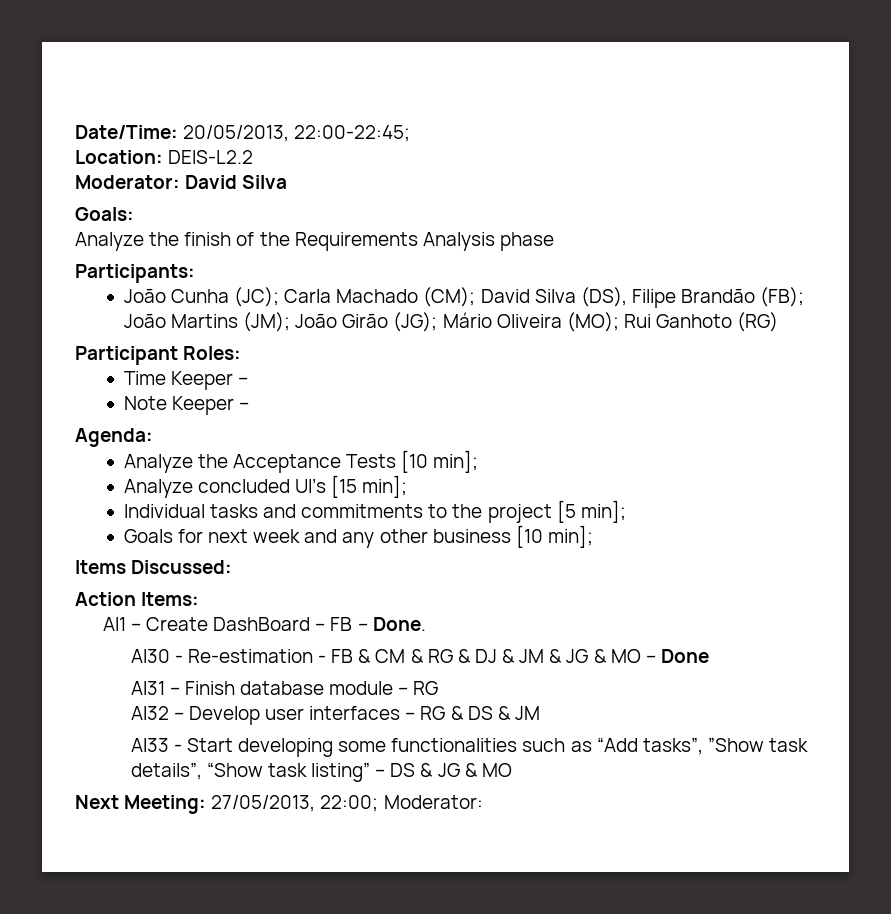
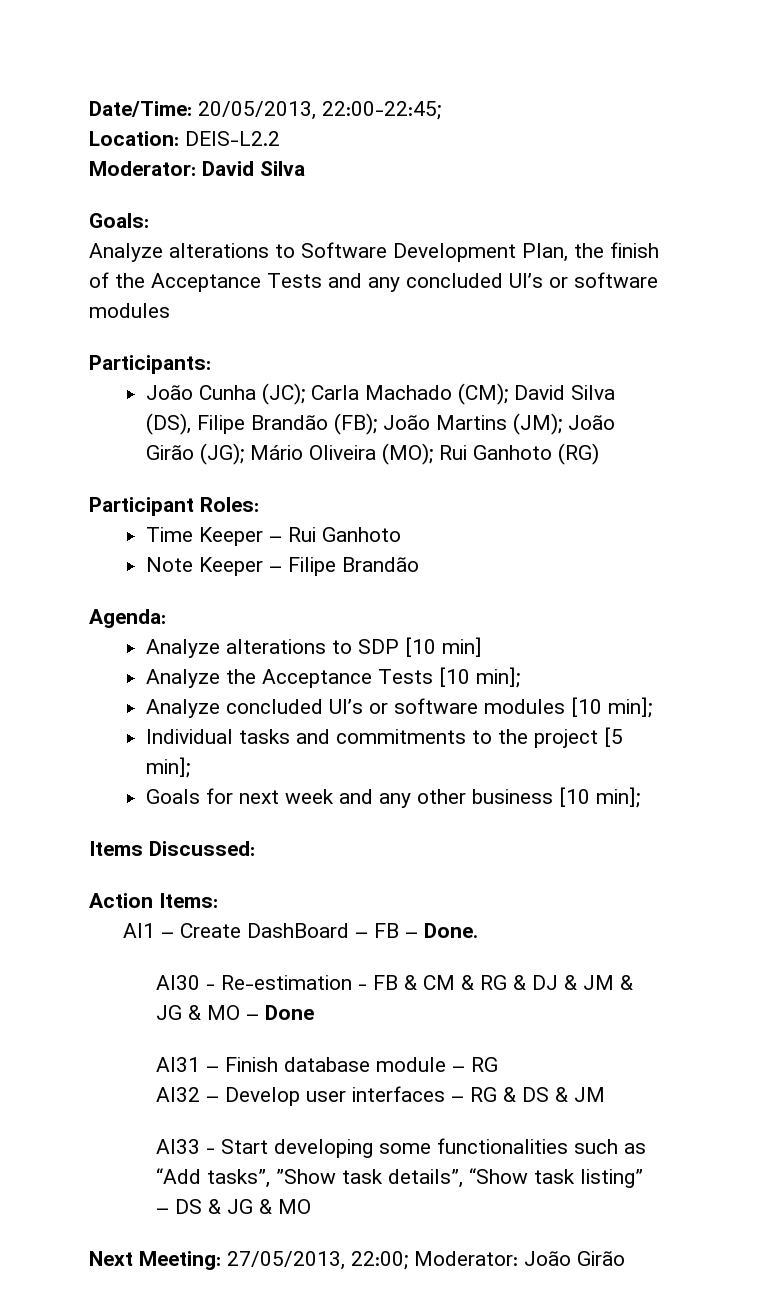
- Analyze the finish of the Requirements Analysis phase
+ Analyze alterations to Software Development Plan, the finish of the Acceptance Tests and any concluded UI’s or software modules
- Time Keeper –
+ Time Keeper – Rui Ganhoto
- Note Keeper –
+ Note Keeper – Filipe Brandão
+ Analyze alterations to SDP [10 min]
- Analyze concluded UI’s [15 min];
+ Analyze concluded UI’s or software modules [10 min];
- Next Meeting: 27/05/2013, 22:00; Moderator:
+ Next Meeting: 27/05/2013, 22:00; Moderator: João Girão

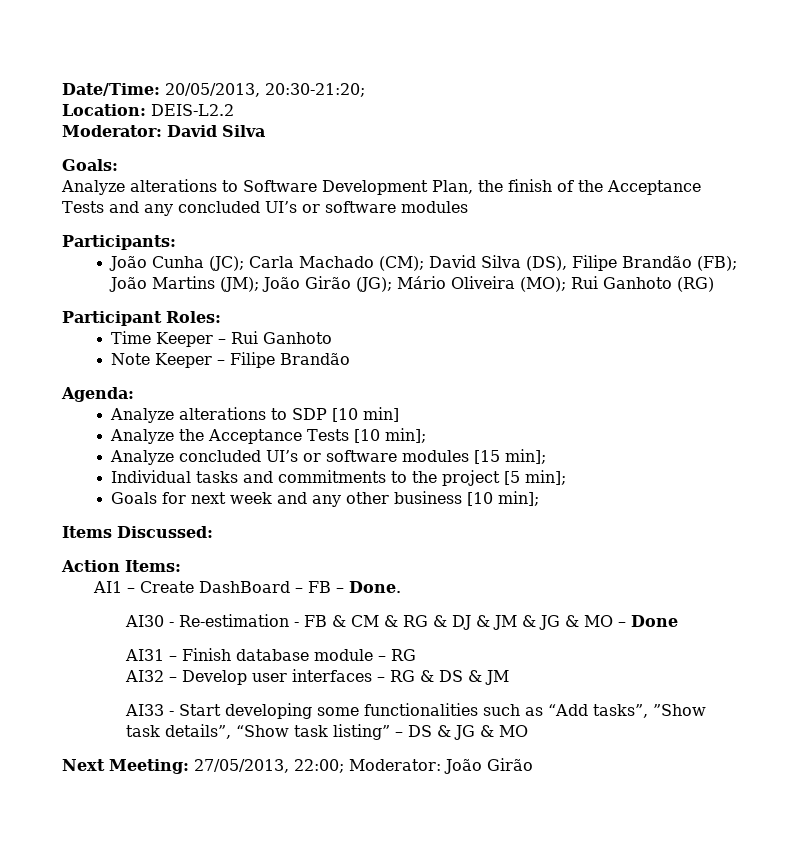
- Date/Time: 20/05/2013, 22:00-22:45;
+ Date/Time: 20/05/2013, 20:30-21:20;
- Analyze concluded UI’s or software modules [10 min];
+ Analyze concluded UI’s or software modules [15 min];

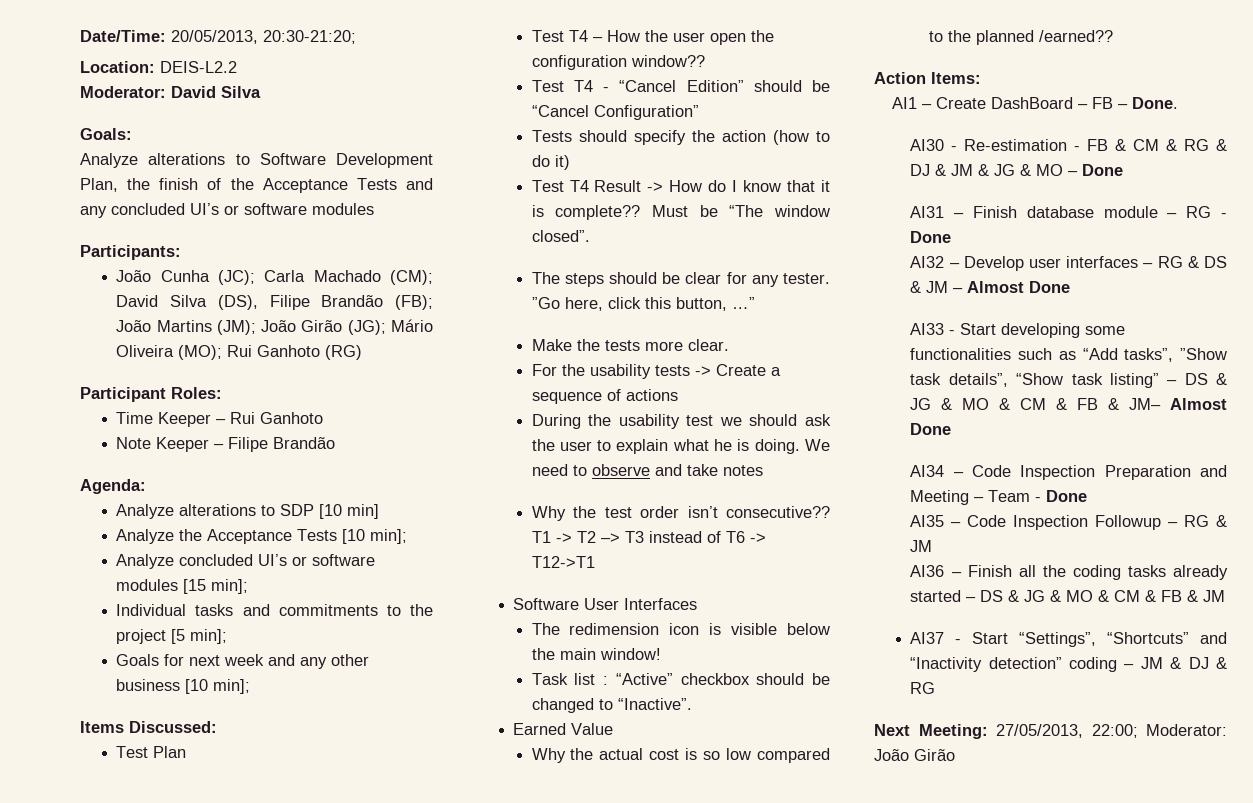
+ Test Plan
+ Test T4 – How the user open the configuration window??
+ Test T4 - “Cancel Edition” should be “Cancel Configuration”
+ Tests should specify the action (how to do it)
+ Test T4 Result -> How do I know that it is complete?? Must be “The window closed”.
+ The steps should be clear for any tester. ”Go here, click this button, …”
+ Make the tests more clear.
+ For the usability tests -> Create a sequence of actions
+ During the usability test we should ask the user to explain what he is doing. We need to observe and take notes
+ Why the test order isn’t consecutive?? T1 -> T2 –> T3 instead of T6 -> T12->T1
+ Software User Interfaces
+ The redimension icon is visible below the main window!
+ Task list : “Active” checkbox should be changed to “Inactive”.
+ Earned Value
+ Why the actual cost is so low compared to the planned /earned??
- AI31 – Finish database module – RG
+ AI31 – Finish database module – RG - Done
- AI32 – Develop user interfaces – RG & DS & JM
+ AI32 – Develop user interfaces – RG & DS & JM – Almost Done
- AI33 - Start developing some functionalities such as “Add tasks”, ”Show task details”, “Show task listing” – DS & JG & MO
+ AI33 - Start developing some functionalities such as “Add tasks”, ”Show task details”, “Show task listing” – DS & JG & MO & CM & FB & JM– Almost Done
+ AI34 – Code Inspection Preparation and Meeting – Team - Done
+ AI35 – Code Inspection Followup – RG & JM
+ AI36 – Finish all the coding tasks already started – DS & JG & MO & CM & FB & JM
+ AI37 - Start “Settings”, “Shortcuts” and “Inactivity detection” coding – JM & DJ & RG

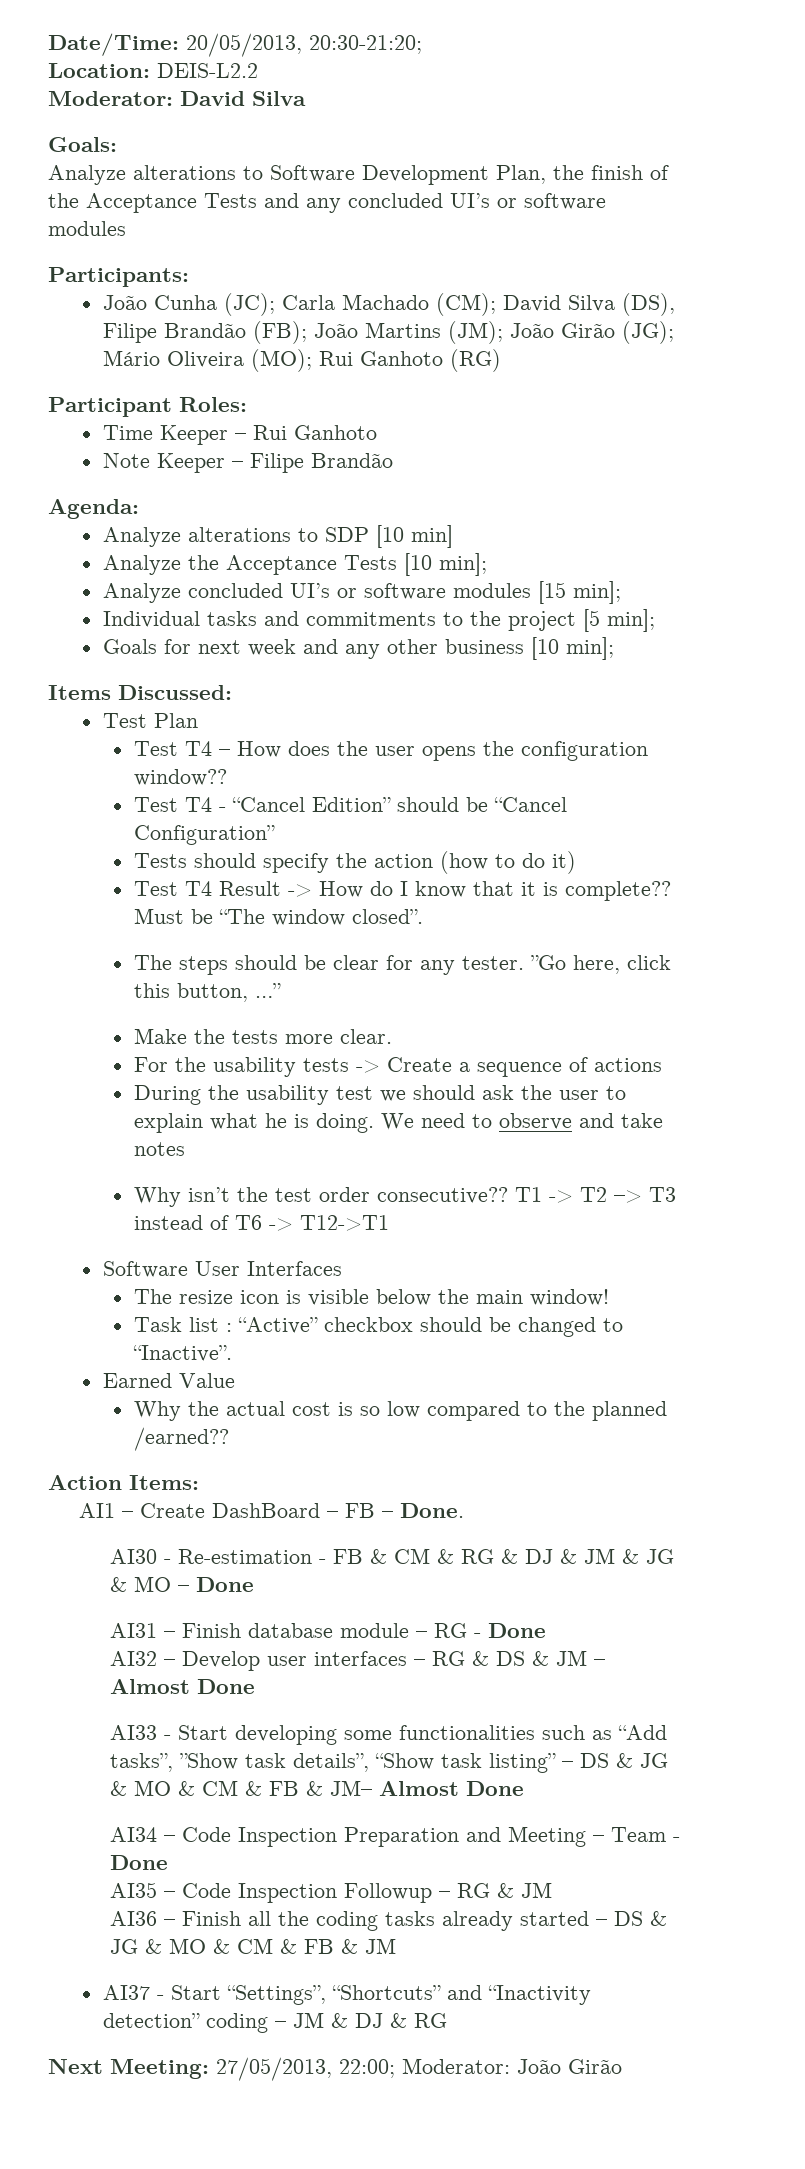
- Test T4 – How the user open the configuration window??
+ Test T4 – How does the user opens the configuration window??
- Why the test order isn’t consecutive??
+ Why isn’t the test order consecutive??
- The redimension icon is visible below the main window!
+ The resize icon is visible below the main window!

